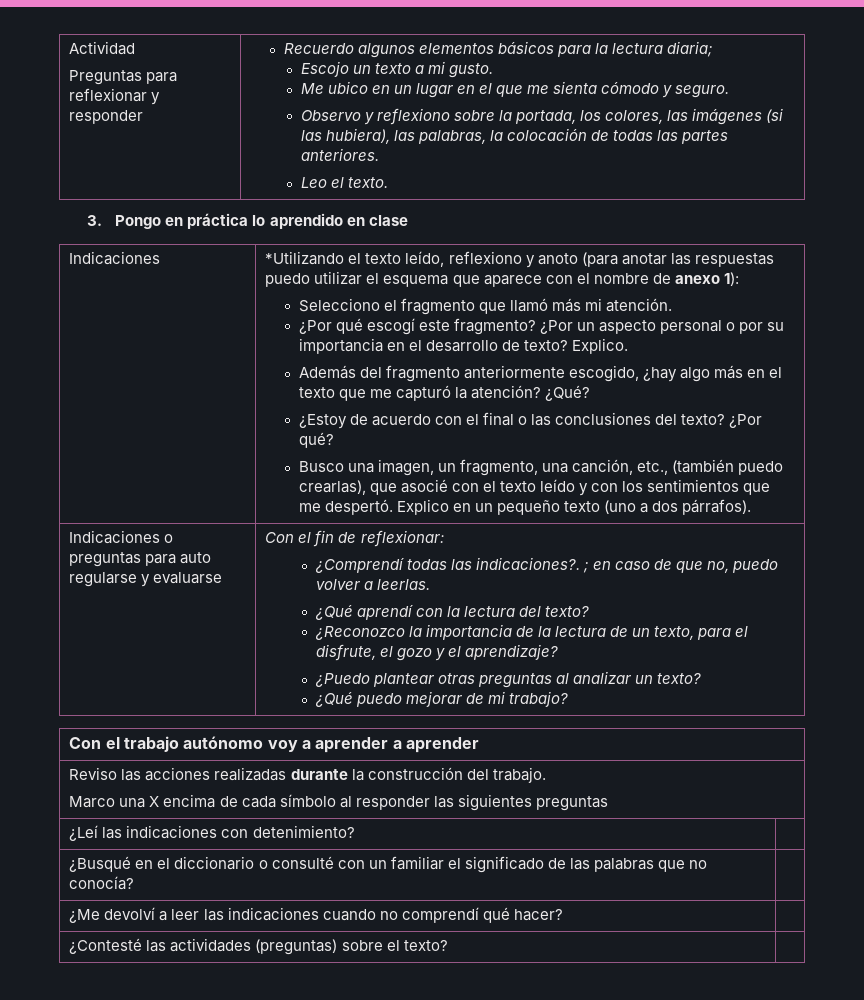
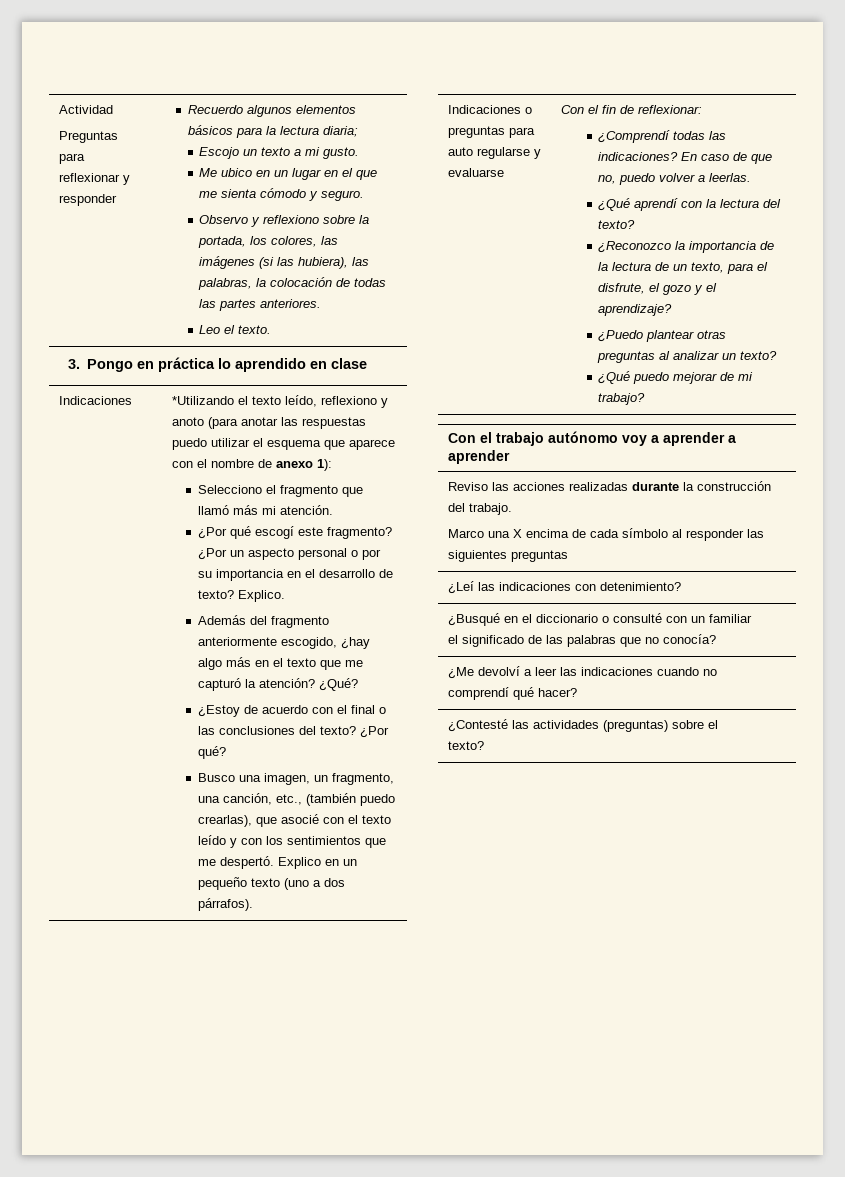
- ¿Comprendí todas las indicaciones?. ; en caso de que no, puedo volver a leerlas.
+ ¿Comprendí todas las indicaciones? En caso de que no, puedo volver a leerlas.

